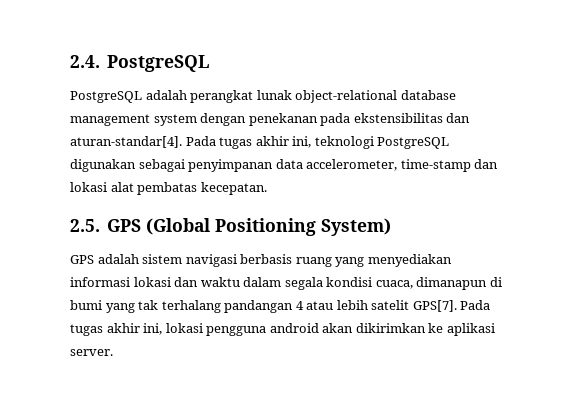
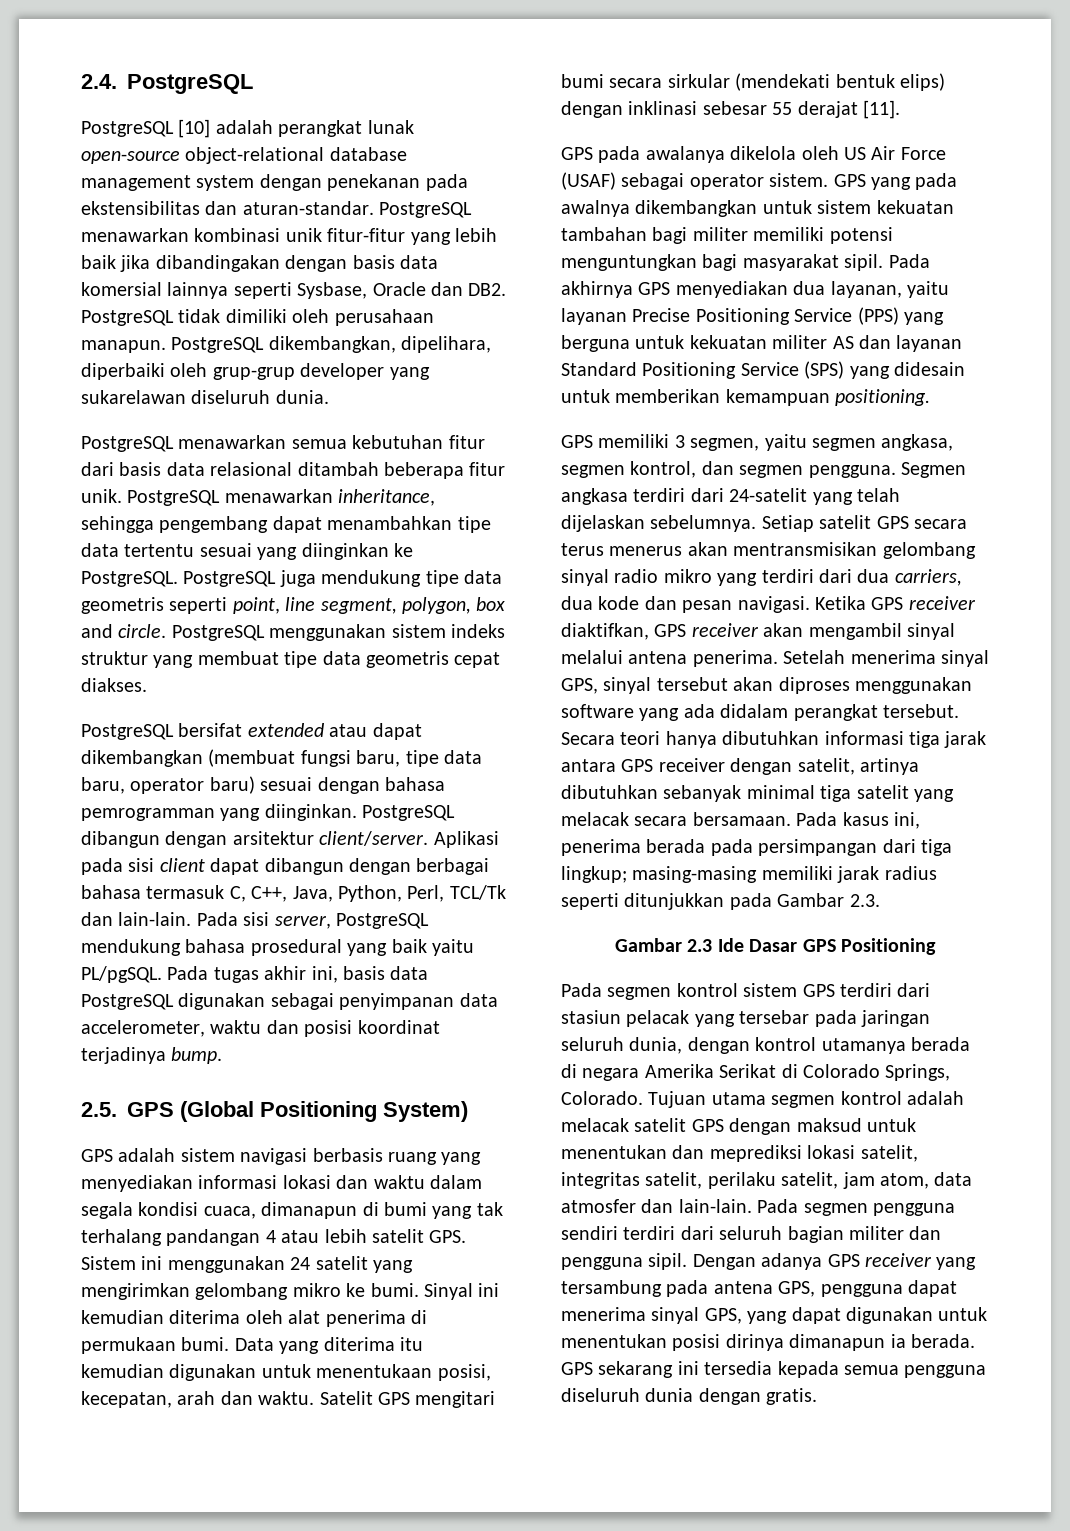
- PostgreSQL adalah perangkat lunak object-relational database management system dengan penekanan pada ekstensibilitas dan aturan-standar[4]. Pada tugas akhir ini, teknologi PostgreSQL digunakan sebagai penyimpanan data accelerometer, time-stamp dan lokasi alat pembatas kecepatan.
+ PostgreSQL [10] adalah perangkat lunak open-source object-relational database management system dengan penekanan pada ekstensibilitas dan aturan-standar. PostgreSQL menawarkan kombinasi unik fitur-fitur yang lebih baik jika dibandingakan dengan basis data komersial lainnya seperti Sysbase, Oracle dan DB2. PostgreSQL tidak dimiliki oleh perusahaan manapun. PostgreSQL dikembangkan, dipelihara, diperbaiki oleh grup-grup developer yang sukarelawan diseluruh dunia.
+ PostgreSQL menawarkan semua kebutuhan fitur dari basis data relasional ditambah beberapa fitur unik. PostgreSQL menawarkan inheritance, sehingga pengembang dapat menambahkan tipe data tertentu sesuai yang diinginkan ke PostgreSQL. PostgreSQL juga mendukung tipe data geometris seperti point, line segment, polygon, box and circle. PostgreSQL menggunakan sistem indeks struktur yang membuat tipe data geometris cepat diakses.
+ PostgreSQL bersifat extended atau dapat dikembangkan (membuat fungsi baru, tipe data baru, operator baru) sesuai dengan bahasa pemrogramman yang diinginkan. PostgreSQL dibangun dengan arsitektur client/server. Aplikasi pada sisi client dapat dibangun dengan berbagai bahasa termasuk C, C++, Java, Python, Perl, TCL/Tk dan lain-lain. Pada sisi server, PostgreSQL mendukung bahasa prosedural yang baik yaitu PL/pgSQL. Pada tugas akhir ini, basis data PostgreSQL digunakan sebagai penyimpanan data accelerometer, waktu dan posisi koordinat terjadinya bump.
- GPS adalah sistem navigasi berbasis ruang yang menyediakan informasi lokasi dan waktu dalam segala kondisi cuaca, dimanapun di bumi yang tak terhalang pandangan 4 atau lebih satelit GPS[7]. Pada tugas akhir ini, lokasi pengguna android akan dikirimkan ke aplikasi server.
+ GPS adalah sistem navigasi berbasis ruang yang menyediakan informasi lokasi dan waktu dalam segala kondisi cuaca, dimanapun di bumi yang tak terhalang pandangan 4 atau lebih satelit GPS. Sistem ini menggunakan 24 satelit yang mengirimkan gelombang mikro ke bumi. Sinyal ini kemudian diterima oleh alat penerima di permukaan bumi. Data yang diterima itu kemudian digunakan untuk menentukaan posisi, kecepatan, arah dan waktu. Satelit GPS mengitari bumi secara sirkular (mendekati bentuk elips) dengan inklinasi sebesar 55 derajat [11].
+ GPS pada awalanya dikelola oleh US Air Force (USAF) sebagai operator sistem. GPS yang pada awalnya dikembangkan untuk sistem kekuatan tambahan bagi militer memiliki potensi menguntungkan bagi masyarakat sipil. Pada akhirnya GPS menyediakan dua layanan, yaitu layanan Precise Positioning Service (PPS) yang berguna untuk kekuatan militer AS dan layanan Standard Positioning Service (SPS) yang didesain untuk memberikan kemampuan positioning.
+ GPS memiliki 3 segmen, yaitu segmen angkasa, segmen kontrol, dan segmen pengguna. Segmen angkasa terdiri dari 24-satelit yang telah dijelaskan sebelumnya. Setiap satelit GPS secara terus menerus akan mentransmisikan gelombang sinyal radio mikro yang terdiri dari dua carriers, dua kode dan pesan navigasi. Ketika GPS receiver diaktifkan, GPS receiver akan mengambil sinyal melalui antena penerima. Setelah menerima sinyal GPS, sinyal tersebut akan diproses menggunakan software yang ada didalam perangkat tersebut. Secara teori hanya dibutuhkan informasi tiga jarak antara GPS receiver dengan satelit, artinya dibutuhkan sebanyak minimal tiga satelit yang melacak secara bersamaan. Pada kasus ini, penerima berada pada persimpangan dari tiga lingkup; masing-masing memiliki jarak radius seperti ditunjukkan pada Gambar 2.3.
+ Gambar 2.3 Ide Dasar GPS Positioning
+ Pada segmen kontrol sistem GPS terdiri dari stasiun pelacak yang tersebar pada jaringan seluruh dunia, dengan kontrol utamanya berada di negara Amerika Serikat di Colorado Springs, Colorado. Tujuan utama segmen kontrol adalah melacak satelit GPS dengan maksud untuk menentukan dan meprediksi lokasi satelit, integritas satelit, perilaku satelit, jam atom, data atmosfer dan lain-lain. Pada segmen pengguna sendiri terdiri dari seluruh bagian militer dan pengguna sipil. Dengan adanya GPS receiver yang tersambung pada antena GPS, pengguna dapat menerima sinyal GPS, yang dapat digunakan untuk menentukan posisi dirinya dimanapun ia berada. GPS sekarang ini tersedia kepada semua pengguna diseluruh dunia dengan gratis.

